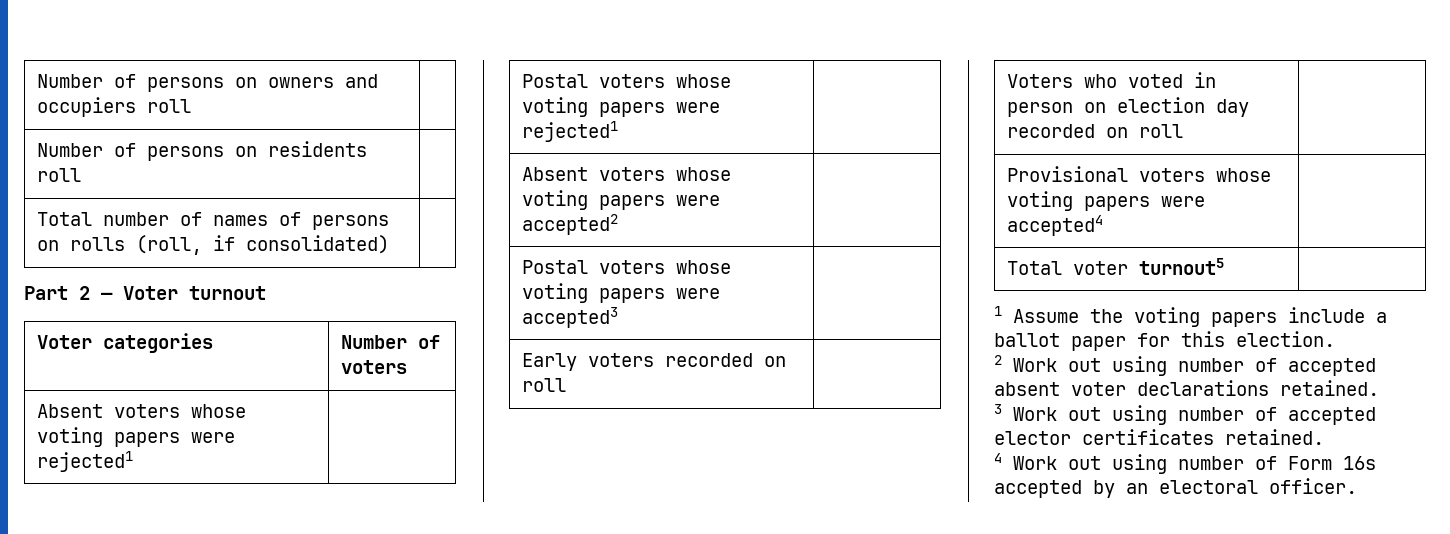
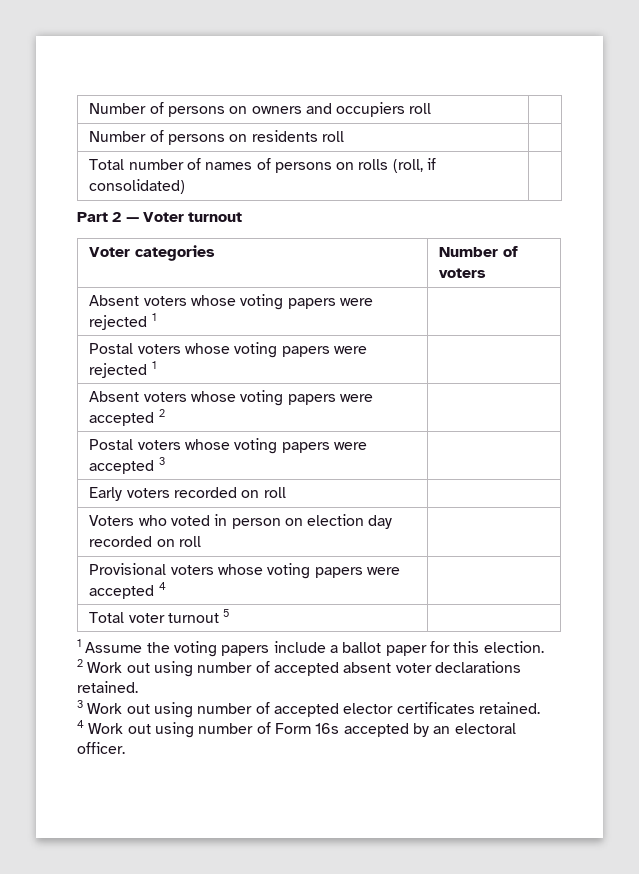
- Absent voters whose voting papers were rejected1 |
- Postal voters whose voting papers were rejected1 |
- Absent voters whose voting papers were accepted2 |
- Postal voters whose voting papers were accepted3 |
+ Absent voters whose voting papers were rejected 1 |
+ Postal voters whose voting papers were rejected 1 |
+ Absent voters whose voting papers were accepted 2 |
+ Postal voters whose voting papers were accepted 3 |
- Provisional voters whose voting papers were accepted4 |
+ Provisional voters whose voting papers were accepted 4 |
- Total voter turnout5 |
+ Total voter turnout 5 |

